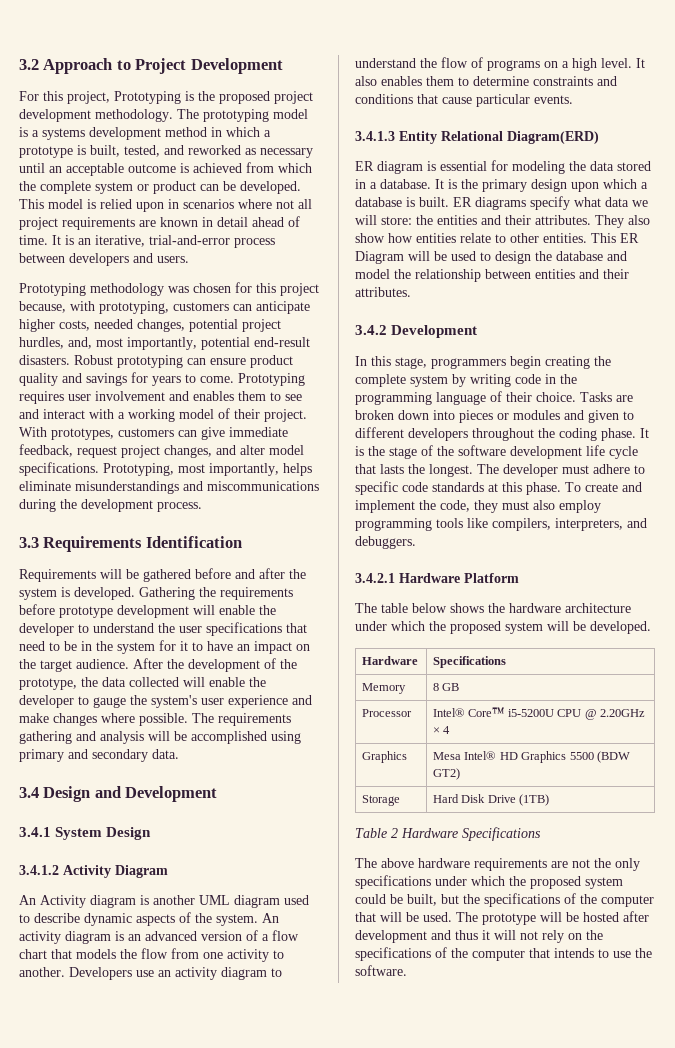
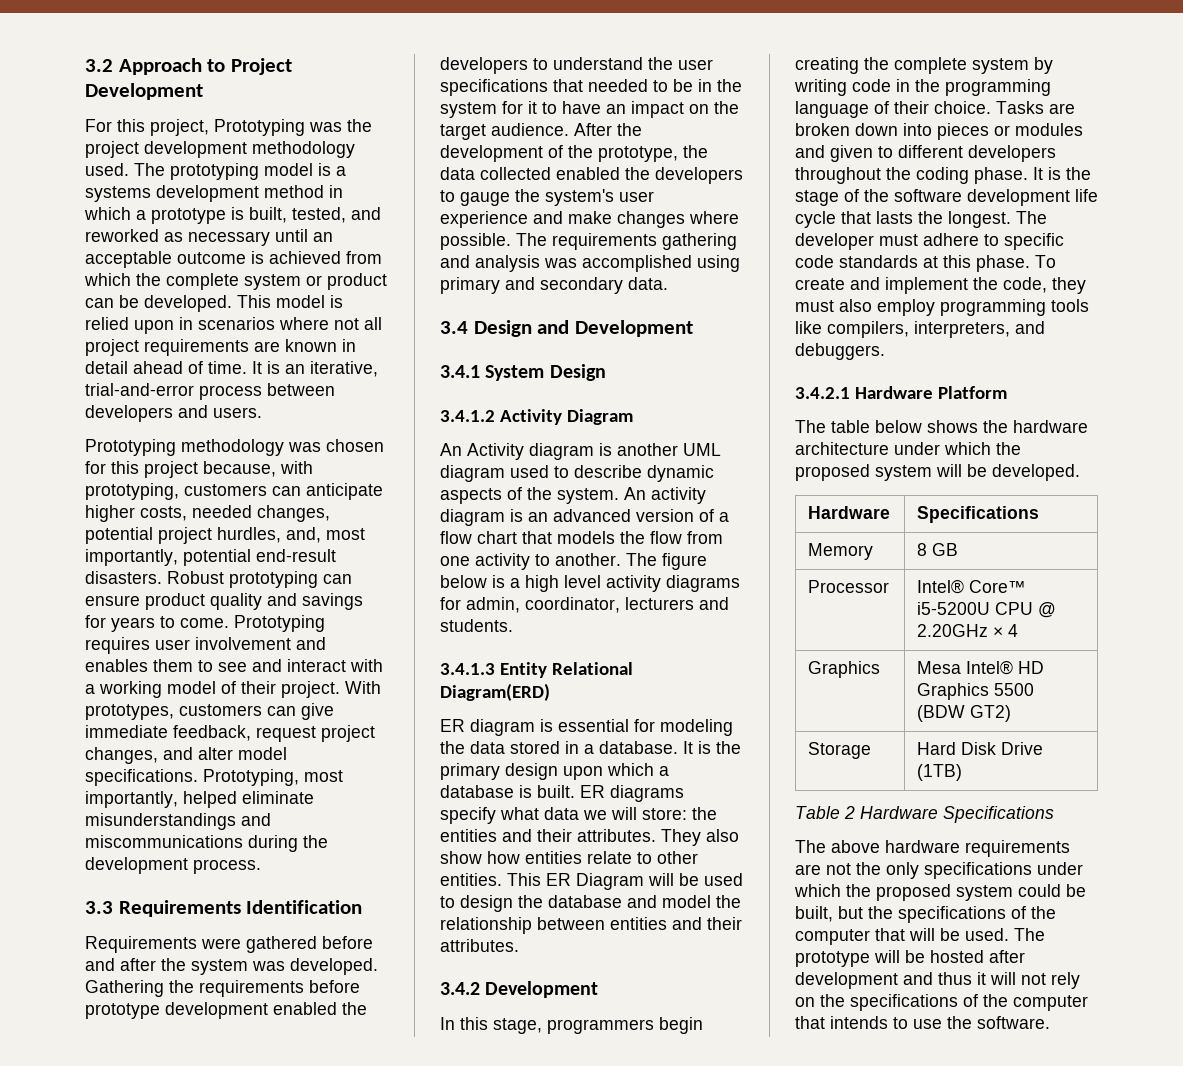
- For this project, Prototyping is the proposed project development methodology.
+ For this project, Prototyping was the project development methodology used.
- Prototyping, most importantly, helps eliminate misunderstandings and miscommunications during the development process.
+ Prototyping, most importantly, helped eliminate misunderstandings and miscommunications during the development process.
- Requirements will be gathered before and after the system is developed.
+ Requirements were gathered before and after the system was developed.
- Gathering the requirements before prototype development will enable the developer to understand the user specifications that need to be in the system for it to have an impact on the target audience.
+ Gathering the requirements before prototype development enabled the developers to understand the user specifications that needed to be in the system for it to have an impact on the target audience.
- After the development of the prototype, the data collected will enable the developer to gauge the system's user experience and make changes where possible.
+ After the development of the prototype, the data collected enabled the developers to gauge the system's user experience and make changes where possible.
- The requirements gathering and analysis will be accomplished using primary and secondary data.
+ The requirements gathering and analysis was accomplished using primary and secondary data.
- Developers use an activity diagram to understand the flow of programs on a high level. It also enables them to determine constraints and conditions that cause particular events.
+ The figure below is a high level activity diagrams for admin, coordinator, lecturers and students.

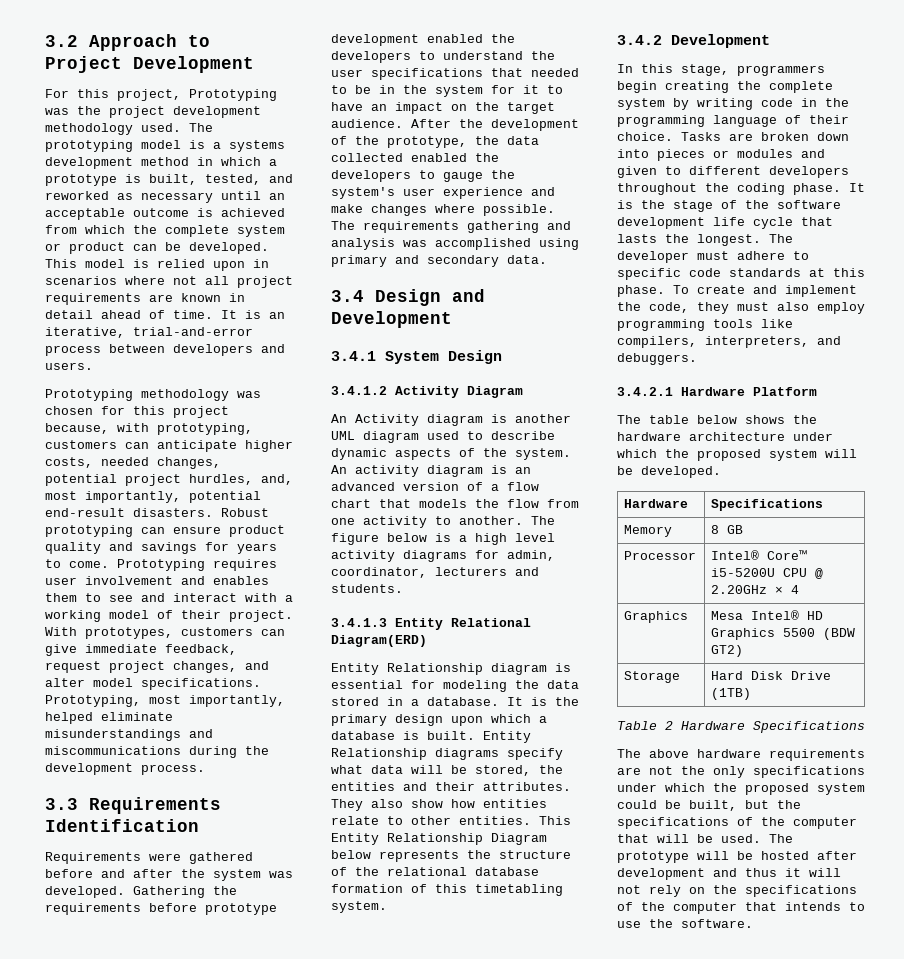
- ER diagram is essential for modeling the data stored in a database.
+ Entity Relationship diagram is essential for modeling the data stored in a database.
- ER diagrams specify what data we will store: the entities and their attributes.
+ Entity Relationship diagrams specify what data will be stored, the entities and their attributes.
- This ER Diagram will be used to design the database and model the relationship between entities and their attributes.
+ This Entity Relationship Diagram below represents the structure of the relational database formation of this timetabling system.

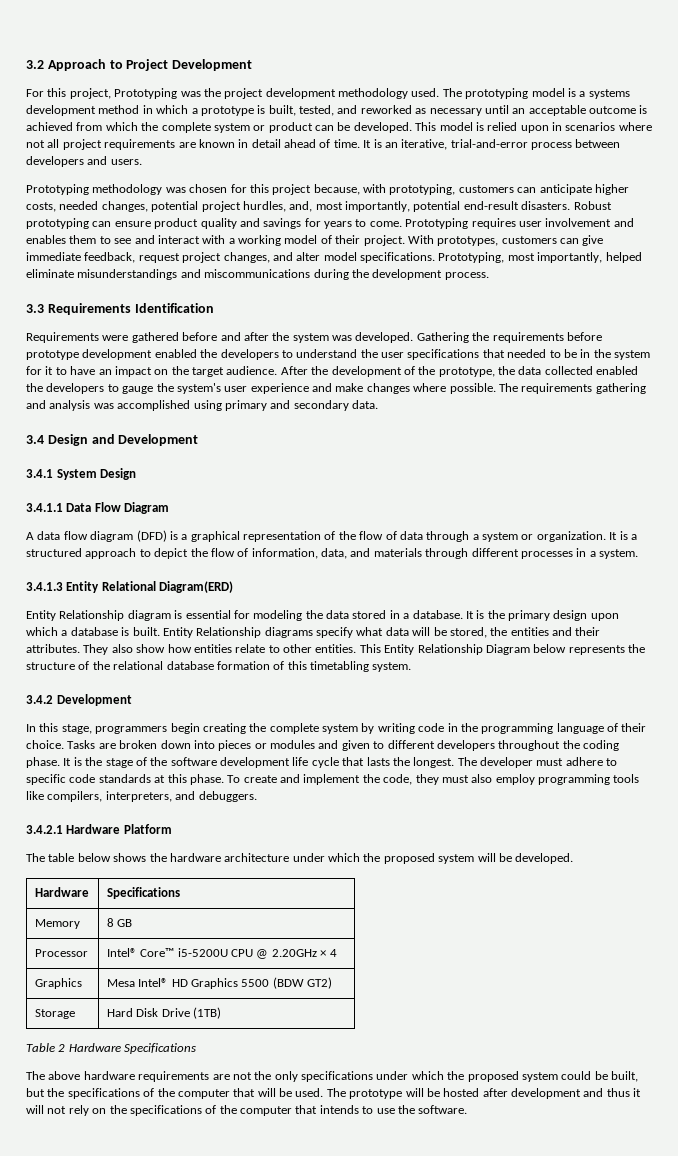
- 3.4.1.2 Activity Diagram
- An Activity diagram is another UML diagram used to describe dynamic aspects of the system. An activity diagram is an advanced version of a flow chart that models the flow from one activity to another. The figure below is a high level activity diagrams for admin, coordinator, lecturers and students.
+ 3.4.1.1 Data Flow Diagram
+ A data flow diagram (DFD) is a graphical representation of the flow of data through a system or organization. It is a structured approach to depict the flow of information, data, and materials through different processes in a system.

